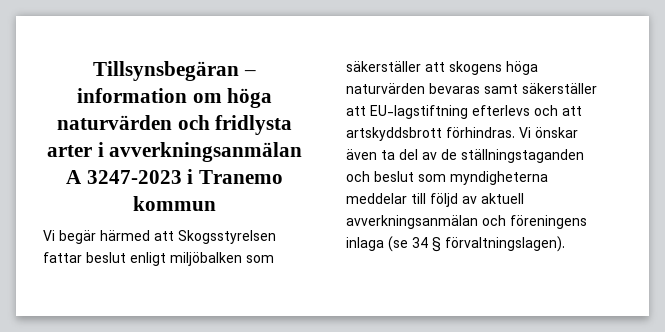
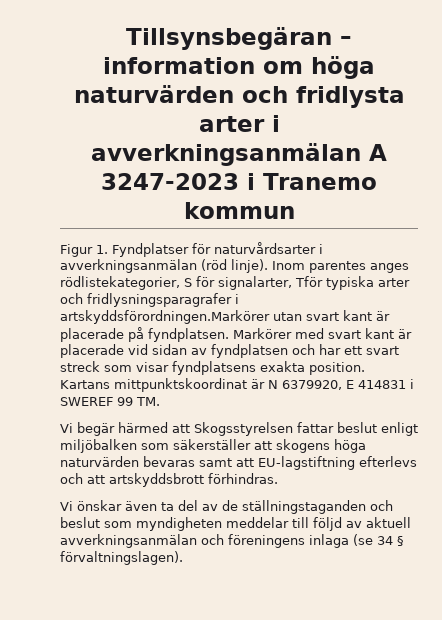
+ Figur 1. Fyndplatser för naturvårdsarter i avverkningsanmälan (röd linje). Inom parentes anges rödlistekategorier, S för signalarter, Tför typiska arter och fridlysningsparagrafer i artskyddsförordningen.Markörer utan svart kant är placerade på fyndplatsen. Markörer med svart kant är placerade vid sidan av fyndplatsen och har ett svart streck som visar fyndplatsens exakta position. Kartans mittpunktskoordinat är N 6379920, E 414831 i SWEREF 99 TM.
- Vi begär härmed att Skogsstyrelsen fattar beslut enligt miljöbalken som säkerställer att skogens höga naturvärden bevaras samt säkerställer att EU-lagstiftning efterlevs och att artskyddsbrott förhindras. Vi önskar även ta del av de ställningstaganden och beslut som myndigheterna meddelar till följd av aktuell avverkningsanmälan och föreningens inlaga (se 34 § förvaltningslagen).
+ Vi begär härmed att Skogsstyrelsen fattar beslut enligt miljöbalken som säkerställer att skogens höga naturvärden bevaras samt att EU-lagstiftning efterlevs och att artskyddsbrott förhindras.
+ Vi önskar även ta del av de ställningstaganden och beslut som myndigheten meddelar till följd av aktuell avverkningsanmälan och föreningens inlaga (se 34 § förvaltningslagen).

